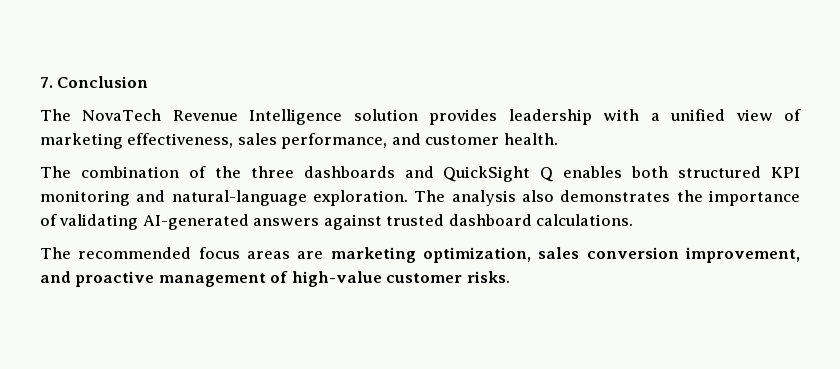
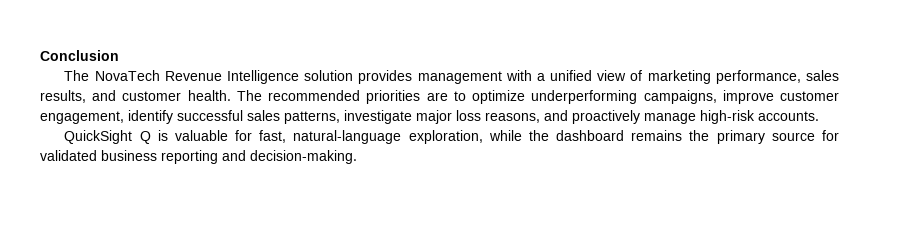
- 7. Conclusion
+ Conclusion
- The NovaTech Revenue Intelligence solution provides leadership with a unified view of marketing effectiveness, sales performance, and customer health.
- The combination of the three dashboards and QuickSight Q enables both structured KPI monitoring and natural-language exploration. The analysis also demonstrates the importance of validating AI-generated answers against trusted dashboard calculations.
- The recommended focus areas are marketing optimization, sales conversion improvement, and proactive management of high-value customer risks.
+ The NovaTech Revenue Intelligence solution provides management with a unified view of marketing performance, sales results, and customer health. The recommended priorities are to optimize underperforming campaigns, improve customer engagement, identify successful sales patterns, investigate major loss reasons, and proactively manage high-risk accounts.
+ QuickSight Q is valuable for fast, natural-language exploration, while the dashboard remains the primary source for validated business reporting and decision-making.

